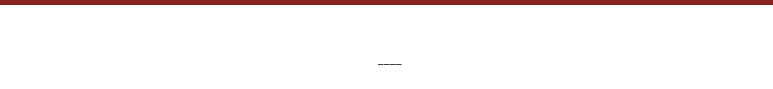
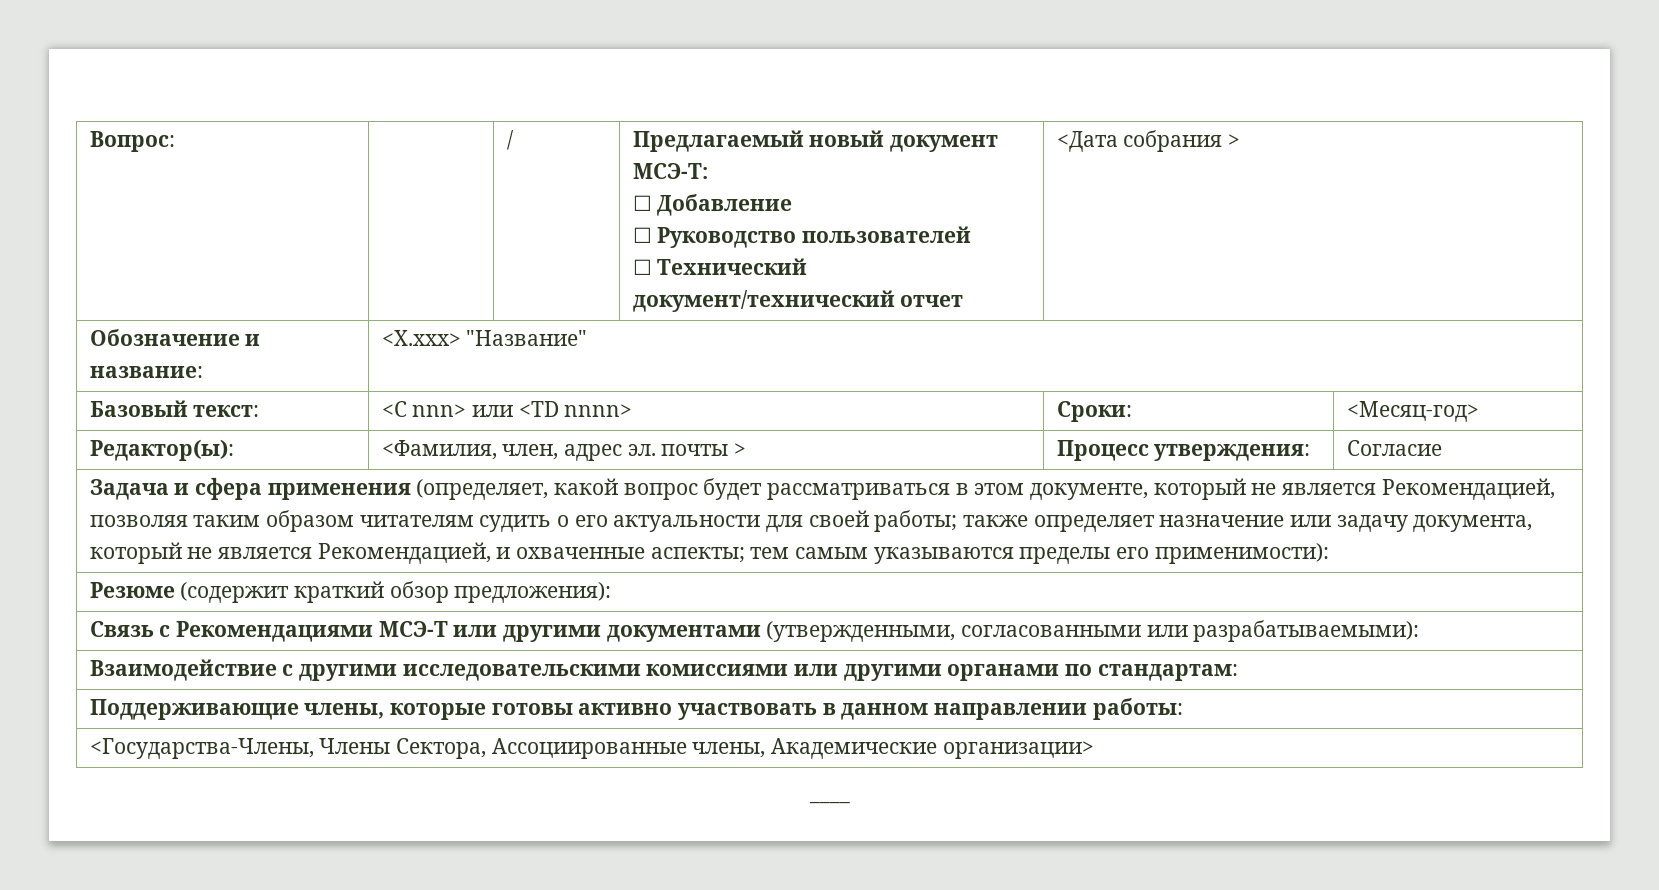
+ Вопрос: | | / | Предлагаемый новый документ МСЭ-T:
+ ☐ Добавление
+ ☐ Руководство пользователей
+ ☐ Технический документ/технический отчет | <Дата собрания >
+ Обозначение и название: | <X.xxx> "Название"
+ Базовый текст: | <C nnn> или <TD nnnn> | Сроки: | <Месяц-год>
+ Редактор(ы): | <Фамилия, член, адрес эл. почты > | Процесс утверждения: | Согласие
+ Задача и сфера применения (определяет, какой вопрос будет рассматриваться в этом документе, который не является Рекомендацией, позволяя таким образом читателям судить о его актуальности для своей работы; также определяет назначение или задачу документа, который не является Рекомендацией, и охваченные аспекты; тем самым указываются пределы его применимости):
+ Резюме (содержит краткий обзор предложения):
+ Связь с Рекомендациями МСЭ-T или другими документами (утвержденными, согласованными или разрабатываемыми):
+ Взаимодействие с другими исследовательскими комиссиями или другими органами по стандартам:
+ Поддерживающие члены, которые готовы активно участвовать в данном направлении работы:
+ <Государства-Члены, Члены Сектора, Ассоциированные члены, Академические организации>

